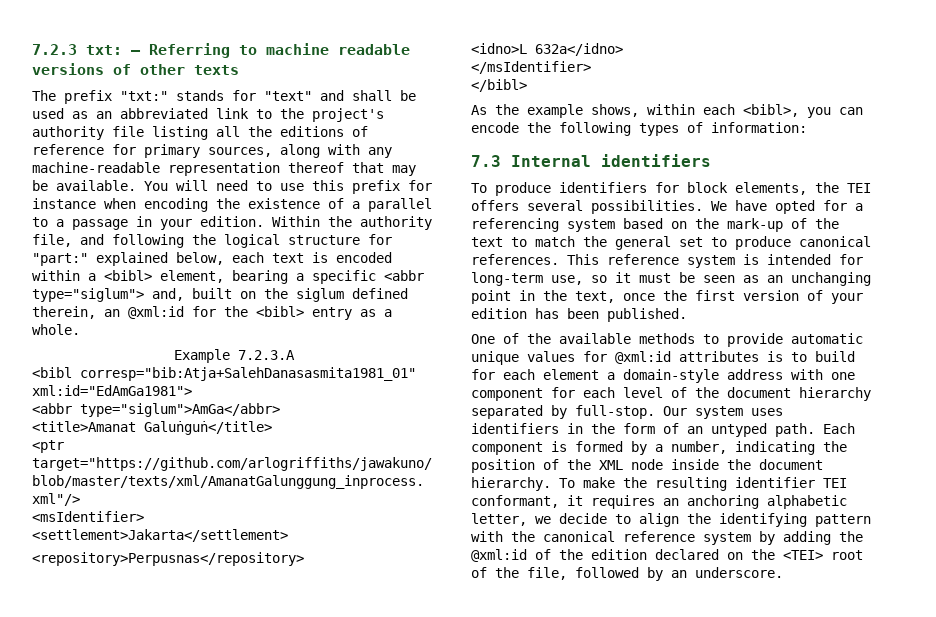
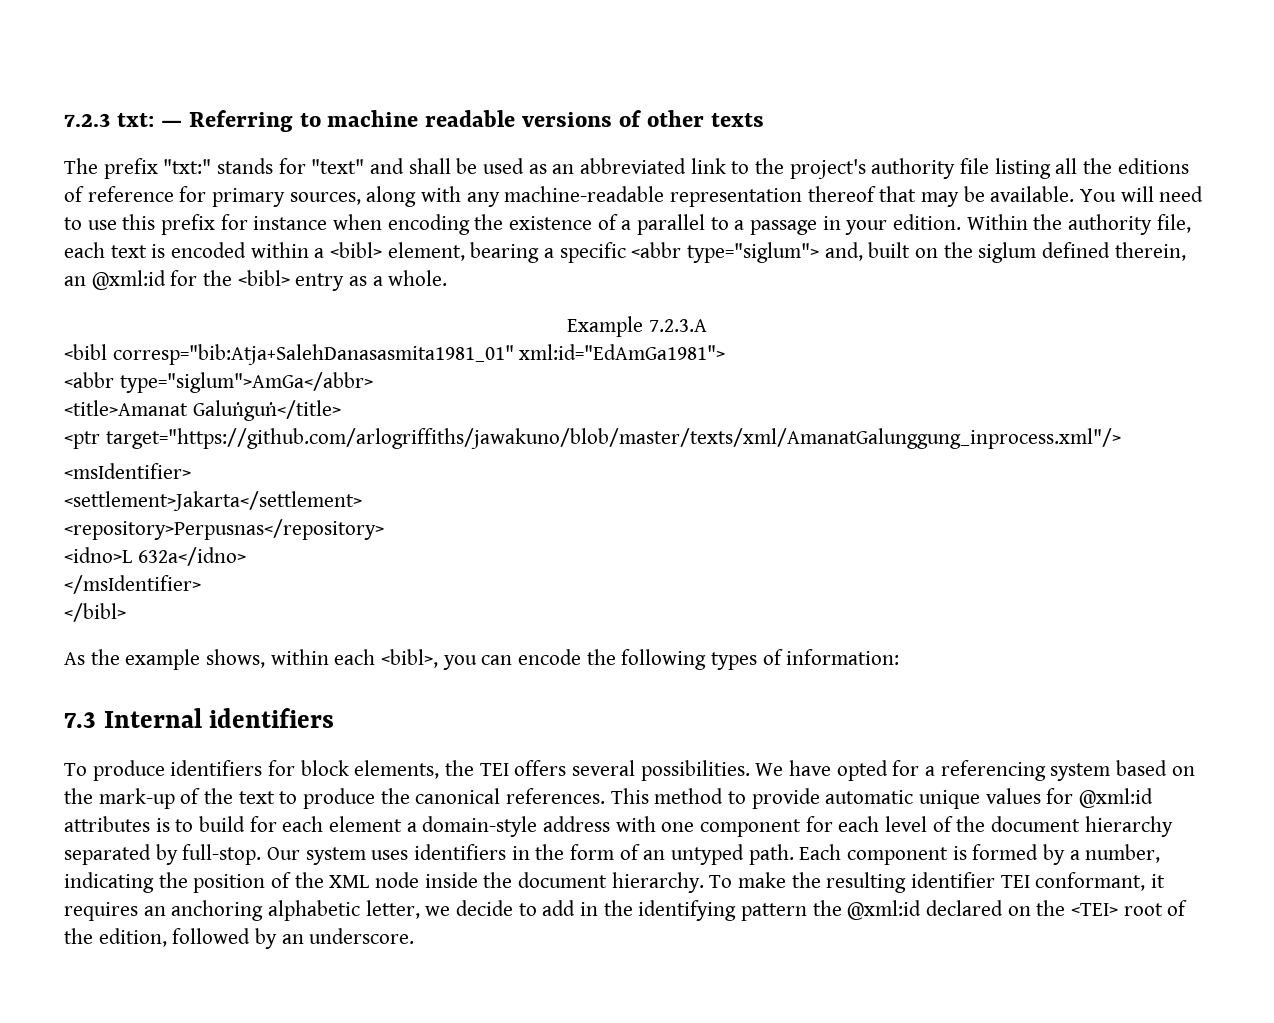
- Within the authority file, and following the logical structure for "part:" explained below, each text is encoded within a <bibl> element, bearing a specific <abbr type="siglum"> and, built on the siglum defined therein, an @xml:id for the <bibl> entry as a whole.
+ Within the authority file, each text is encoded within a <bibl> element, bearing a specific <abbr type="siglum"> and, built on the siglum defined therein, an @xml:id for the <bibl> entry as a whole.
- We have opted for a referencing system based on the mark-up of the text to match the general set to produce canonical references. This reference system is intended for long-term use, so it must be seen as an unchanging point in the text, once the first version of your edition has been published.
- One of the available methods to provide automatic unique values for @xml:id attributes is to build for each element a domain-style address with one component for each level of the document hierarchy separated by full-stop.
+ We have opted for a referencing system based on the mark-up of the text to produce the canonical references. This method to provide automatic unique values for @xml:id attributes is to build for each element a domain-style address with one component for each level of the document hierarchy separated by full-stop.
- To make the resulting identifier TEI conformant, it requires an anchoring alphabetic letter, we decide to align the identifying pattern with the canonical reference system by adding the @xml:id of the edition declared on the <TEI> root of the file, followed by an underscore.
+ To make the resulting identifier TEI conformant, it requires an anchoring alphabetic letter, we decide to add in the identifying pattern the @xml:id declared on the <TEI> root of the edition, followed by an underscore.

